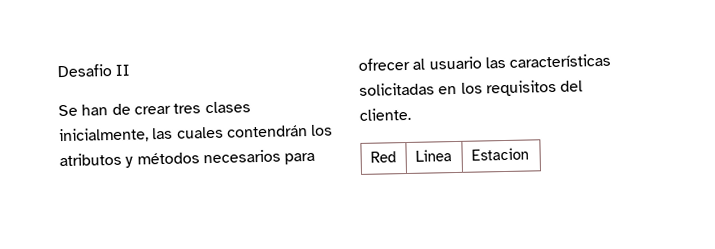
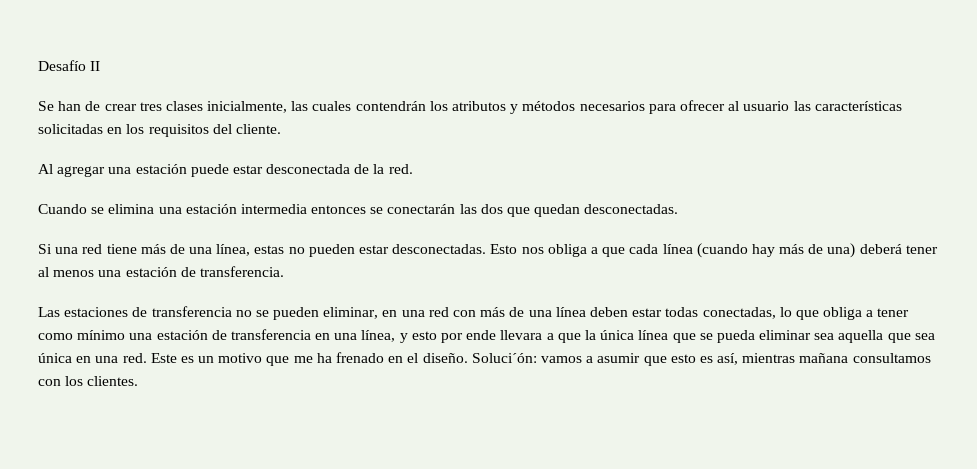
- Desafio II
+ Desafío II
- Red | Linea | Estacion
+ Al agregar una estación puede estar desconectada de la red.
+ Cuando se elimina una estación intermedia entonces se conectarán las dos que quedan desconectadas.
+ Si una red tiene más de una línea, estas no pueden estar desconectadas. Esto nos obliga a que cada línea (cuando hay más de una) deberá tener al menos una estación de transferencia.
+ Las estaciones de transferencia no se pueden eliminar, en una red con más de una línea deben estar todas conectadas, lo que obliga a tener como mínimo una estación de transferencia en una línea, y esto por ende llevara a que la única línea que se pueda eliminar sea aquella que sea única en una red. Este es un motivo que me ha frenado en el diseño. Soluci´ón: vamos a asumir que esto es así, mientras mañana consultamos con los clientes.

